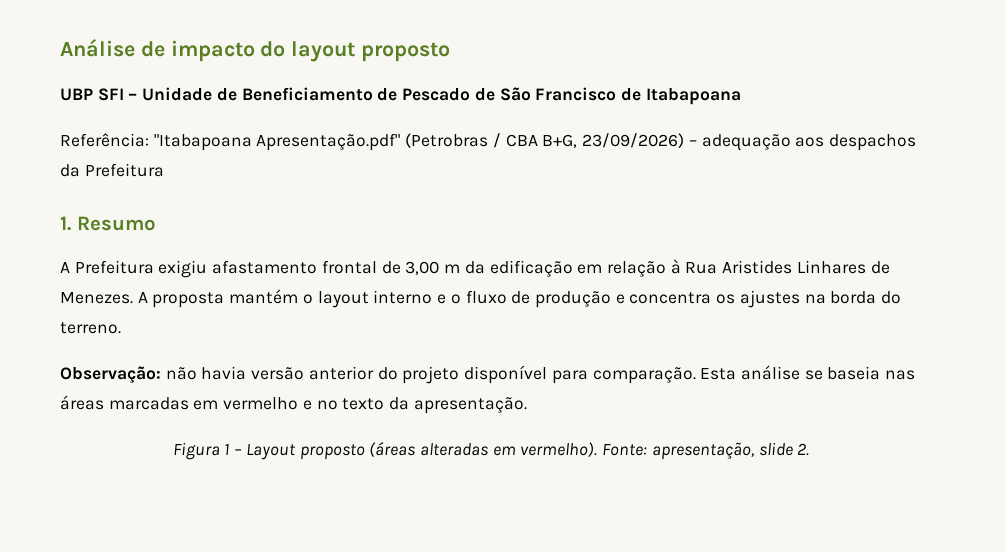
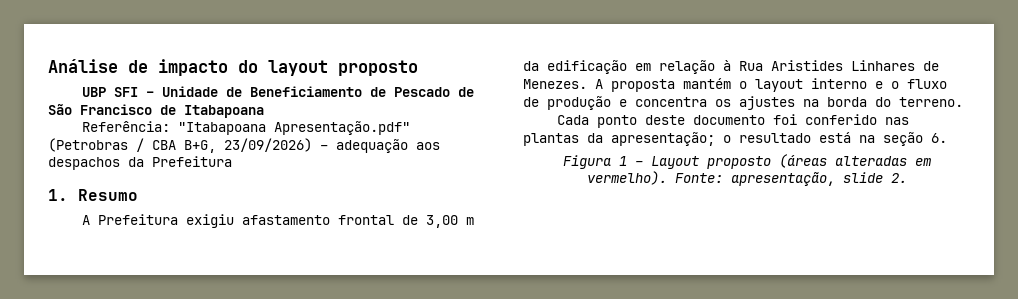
- Observação: não havia versão anterior do projeto disponível para comparação. Esta análise se baseia nas áreas marcadas em vermelho e no texto da apresentação.
+ Cada ponto deste documento foi conferido nas plantas da apresentação; o resultado está na seção 6.

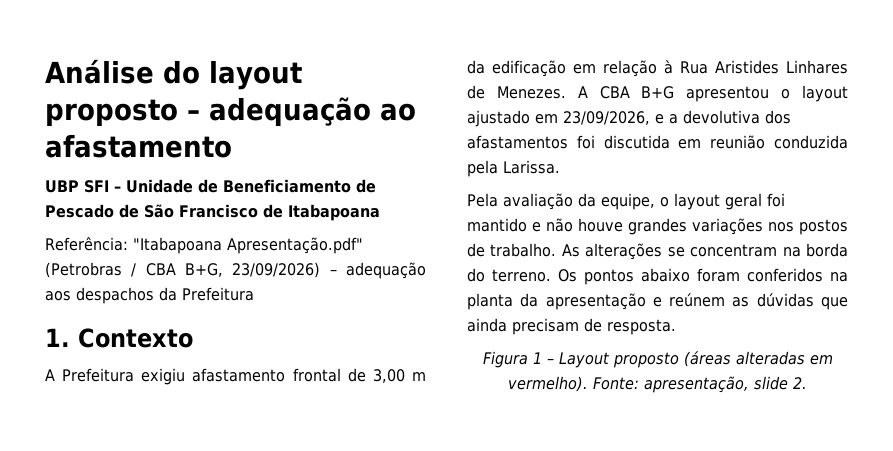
- Análise de impacto do layout proposto
+ Análise do layout proposto – adequação ao afastamento
- 1. Resumo
+ 1. Contexto
- A proposta mantém o layout interno e o fluxo de produção e concentra os ajustes na borda do terreno.
- Cada ponto deste documento foi conferido nas plantas da apresentação; o resultado está na seção 6.
+ A CBA B+G apresentou o layout ajustado em 23/09/2026, e a devolutiva dos afastamentos foi discutida em reunião conduzida pela Larissa.
+ Pela avaliação da equipe, o layout geral foi mantido e não houve grandes variações nos postos de trabalho. As alterações se concentram na borda do terreno. Os pontos abaixo foram conferidos na planta da apresentação e reúnem as dúvidas que ainda precisam de resposta.

